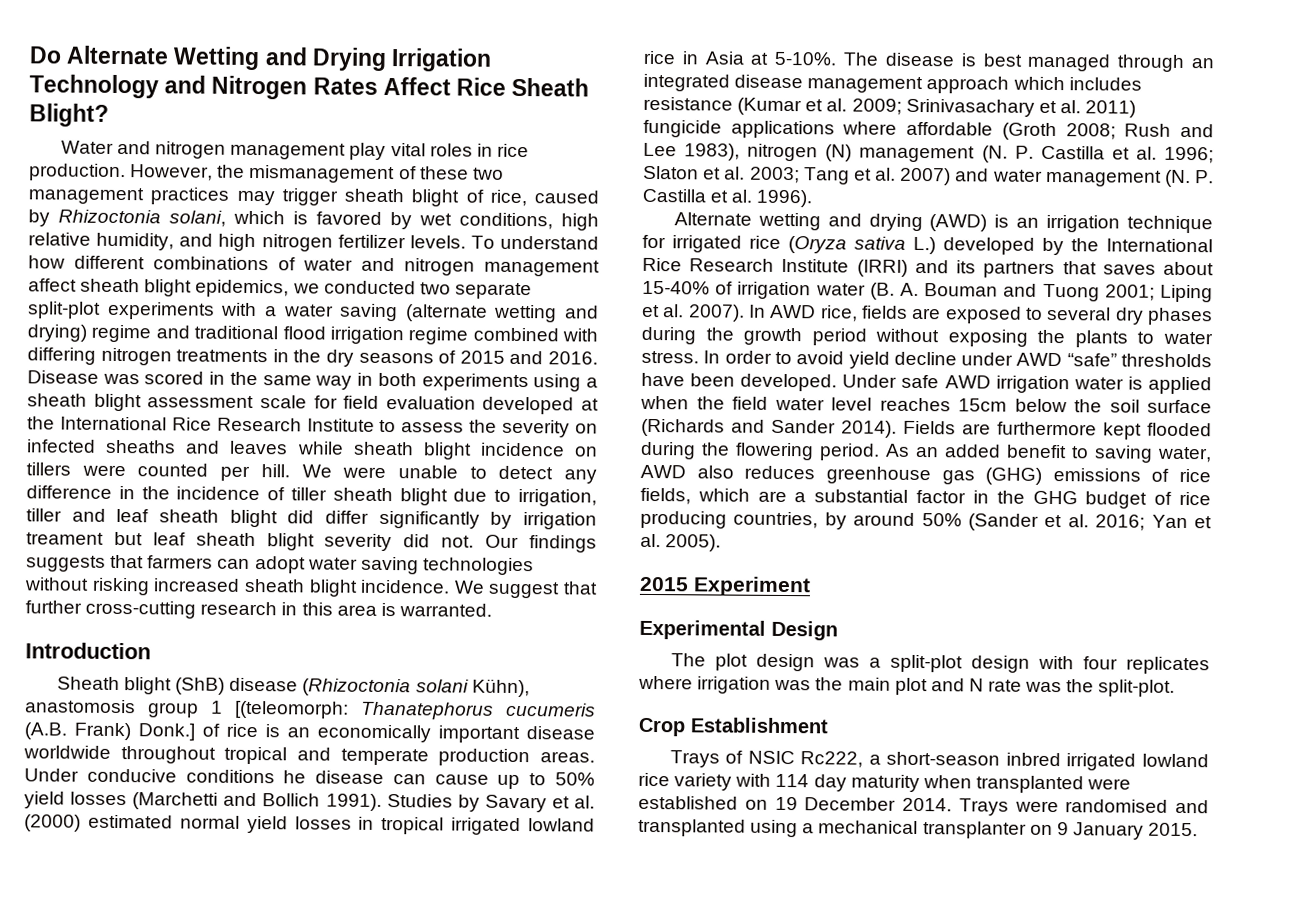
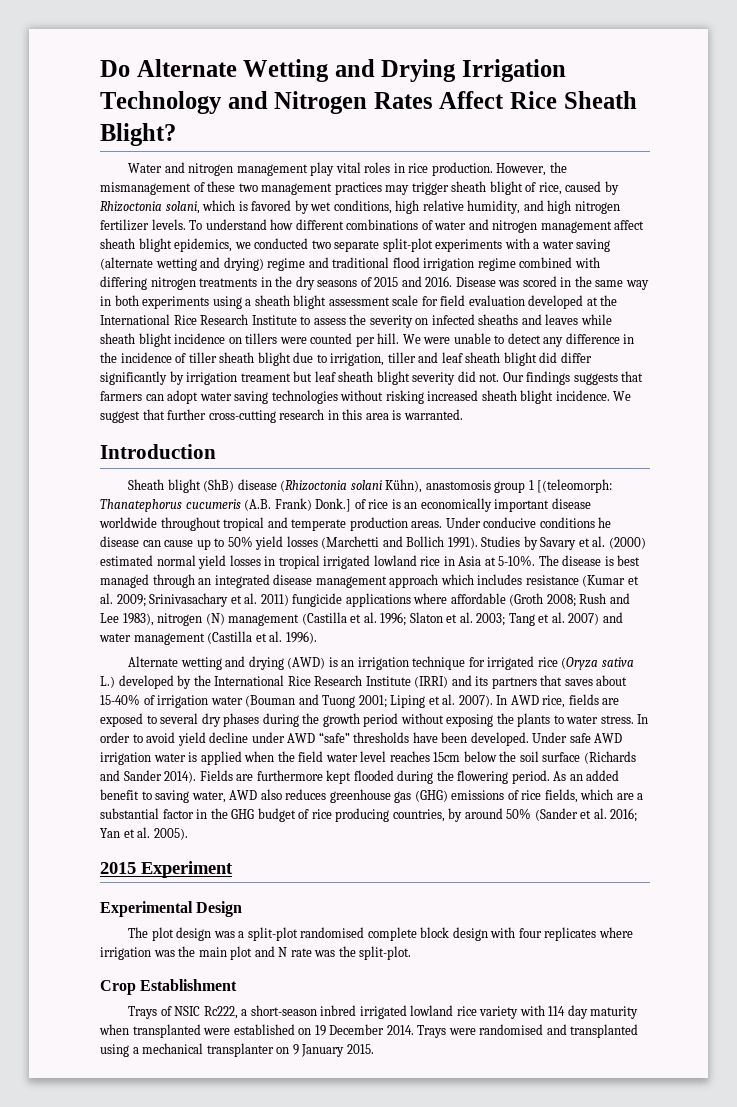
- The disease is best managed through an integrated disease management approach which includes resistance (Kumar et al. 2009; Srinivasachary et al. 2011) fungicide applications where affordable (Groth 2008; Rush and Lee 1983), nitrogen (N) management (N. P. Castilla et al. 1996; Slaton et al. 2003; Tang et al. 2007) and water management (N. P. Castilla et al. 1996).
+ The disease is best managed through an integrated disease management approach which includes resistance (Kumar et al. 2009; Srinivasachary et al. 2011) fungicide applications where affordable (Groth 2008; Rush and Lee 1983), nitrogen (N) management (Castilla et al. 1996; Slaton et al. 2003; Tang et al. 2007) and water management (Castilla et al. 1996).
- Alternate wetting and drying (AWD) is an irrigation technique for irrigated rice (Oryza sativa L.) developed by the International Rice Research Institute (IRRI) and its partners that saves about 15-40% of irrigation water (B. A. Bouman and Tuong 2001; Liping et al. 2007).
+ Alternate wetting and drying (AWD) is an irrigation technique for irrigated rice (Oryza sativa L.) developed by the International Rice Research Institute (IRRI) and its partners that saves about 15-40% of irrigation water (Bouman and Tuong 2001; Liping et al. 2007).
- The plot design was a split-plot design with four replicates where irrigation was the main plot and N rate was the split-plot.
+ The plot design was a split-plot randomised complete block design with four replicates where irrigation was the main plot and N rate was the split-plot.

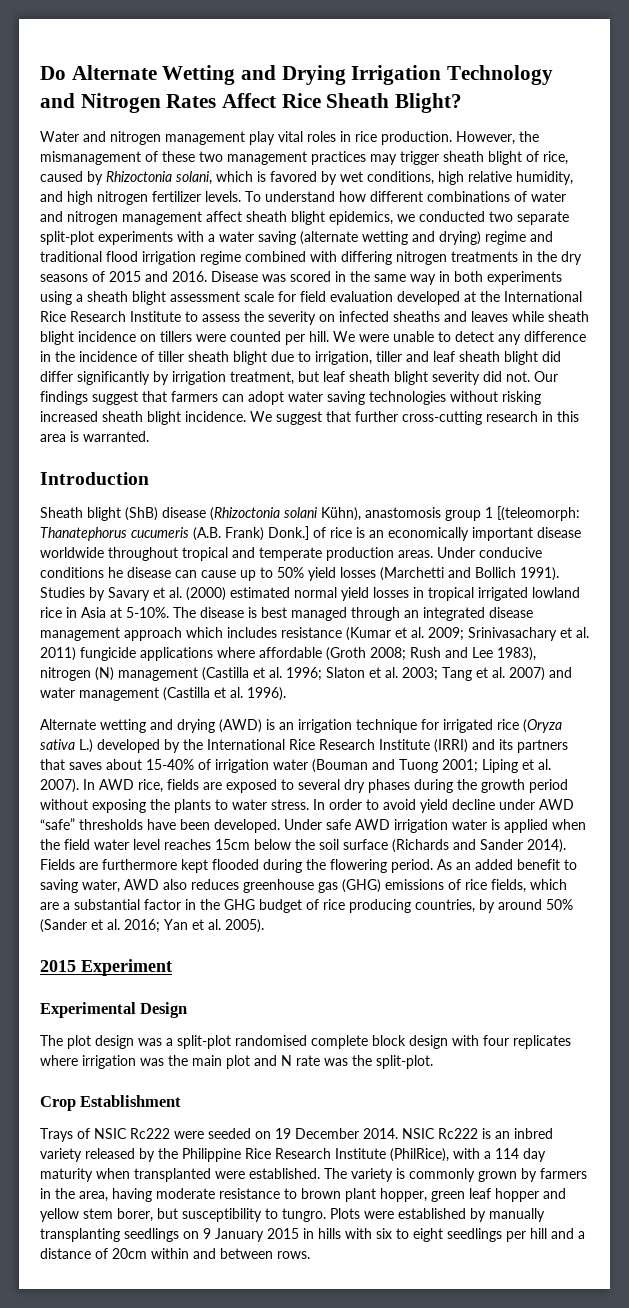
- We were unable to detect any difference in the incidence of tiller sheath blight due to irrigation, tiller and leaf sheath blight did differ significantly by irrigation treament but leaf sheath blight severity did not.
+ We were unable to detect any difference in the incidence of tiller sheath blight due to irrigation, tiller and leaf sheath blight did differ significantly by irrigation treatment, but leaf sheath blight severity did not.
- Our findings suggests that farmers can adopt water saving technologies without risking increased sheath blight incidence.
+ Our findings suggest that farmers can adopt water saving technologies without risking increased sheath blight incidence.
- Trays of NSIC Rc222, a short-season inbred irrigated lowland rice variety with 114 day maturity when transplanted were established on 19 December 2014. Trays were randomised and transplanted using a mechanical transplanter on 9 January 2015.
+ Trays of NSIC Rc222 were seeded on 19 December 2014. NSIC Rc222 is an inbred variety released by the Philippine Rice Research Institute (PhilRice), with a 114 day maturity when transplanted were established. The variety is commonly grown by farmers in the area, having moderate resistance to brown plant hopper, green leaf hopper and yellow stem borer, but susceptibility to tungro. Plots were established by manually transplanting seedlings on 9 January 2015 in hills with six to eight seedlings per hill and a distance of 20cm within and between rows.

